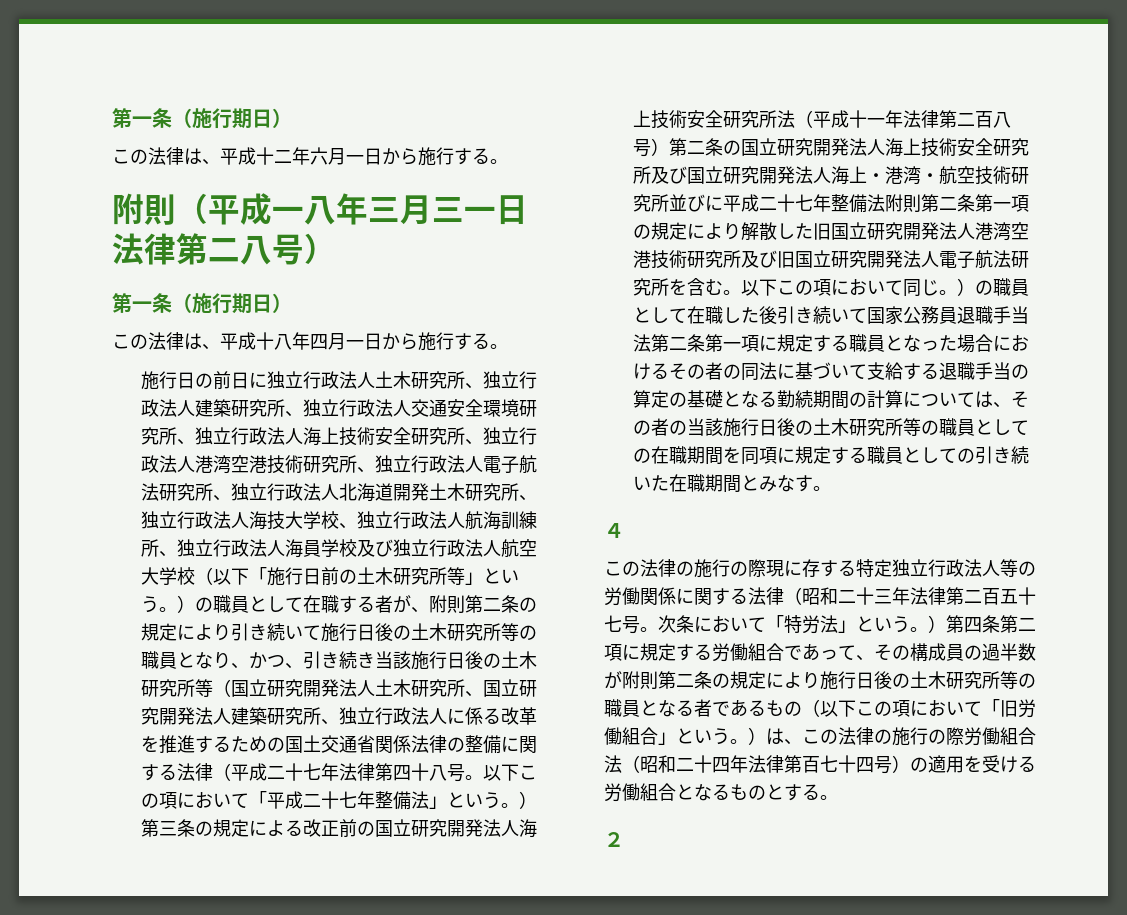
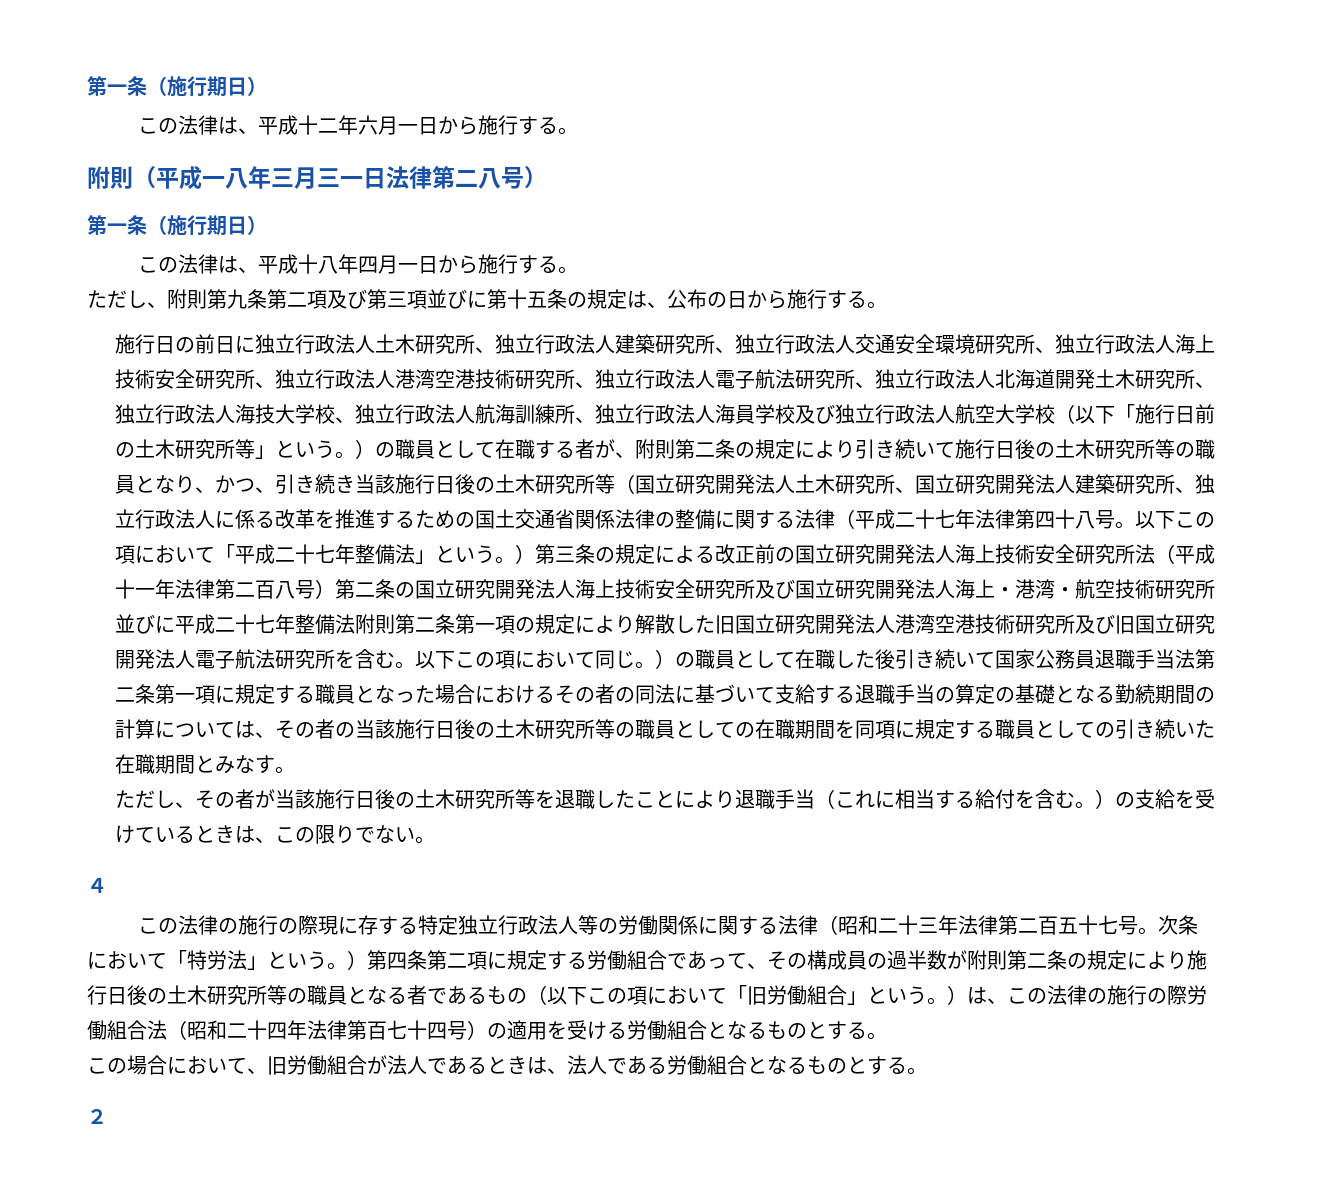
+ ただし、附則第九条第二項及び第三項並びに第十五条の規定は、公布の日から施行する。
+ ただし、その者が当該施行日後の土木研究所等を退職したことにより退職手当（これに相当する給付を含む。）の支給を受けているときは、この限りでない。
+ この場合において、旧労働組合が法人であるときは、法人である労働組合となるものとする。

